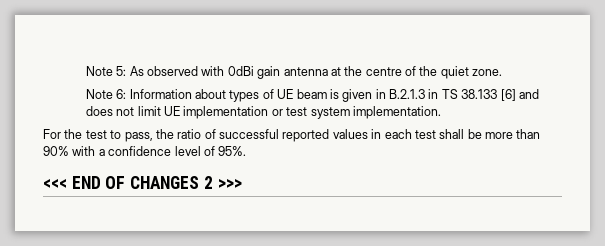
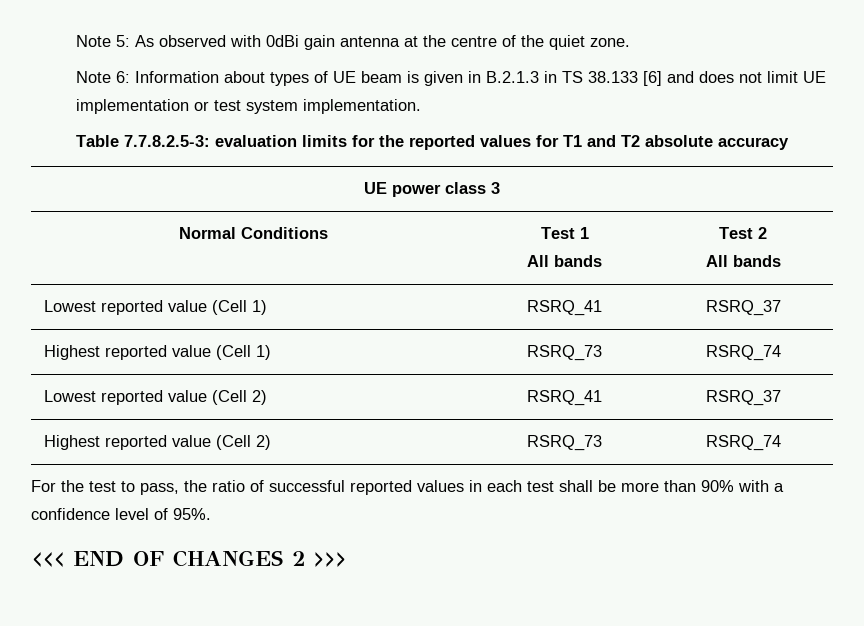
+ Table 7.7.8.2.5-3: evaluation limits for the reported values for T1 and T2 absolute accuracy
+ UE power class 3
+ Normal Conditions | Test 1
+ All bands | Test 2
+ All bands
+ Lowest reported value (Cell 1) | RSRQ_41 | RSRQ_37
+ Highest reported value (Cell 1) | RSRQ_73 | RSRQ_74
+ Lowest reported value (Cell 2) | RSRQ_41 | RSRQ_37
+ Highest reported value (Cell 2) | RSRQ_73 | RSRQ_74

